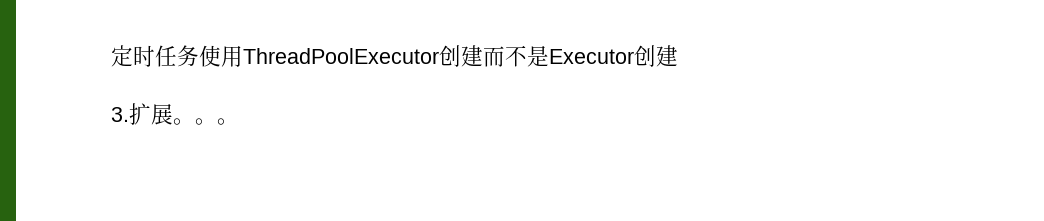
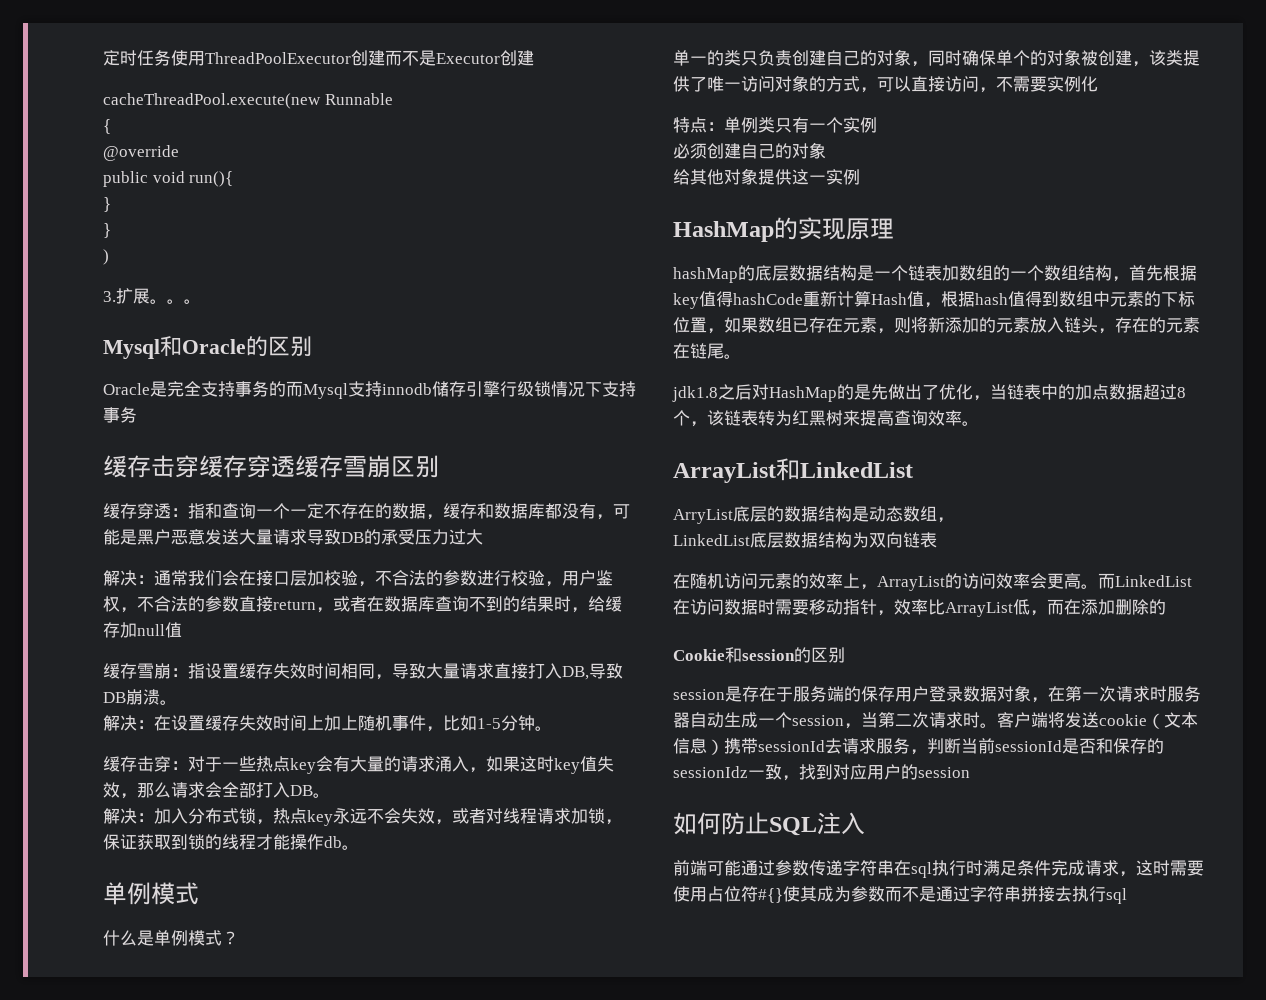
+ cacheThreadPool.execute(new Runnable
+ {
+ @override
+ public void run(){
+ }
+ }
+ )
  3.扩展。。。
+ Mysql和Oracle的区别
+ Oracle是完全支持事务的而Mysql支持innodb储存引擎行级锁情况下支持事务
+ 缓存击穿缓存穿透缓存雪崩区别
+ 缓存穿透：指和查询一个一定不存在的数据，缓存和数据库都没有，可能是黑户恶意发送大量请求导致DB的承受压力过大
+ 解决：通常我们会在接口层加校验，不合法的参数进行校验，用户鉴权，不合法的参数直接return，或者在数据库查询不到的结果时，给缓存加null值
+ 缓存雪崩：指设置缓存失效时间相同，导致大量请求直接打入DB,导致DB崩溃。
+ 解决：在设置缓存失效时间上加上随机事件，比如1-5分钟。
+ 缓存击穿：对于一些热点key会有大量的请求涌入，如果这时key值失效，那么请求会全部打入DB。
+ 解决：加入分布式锁，热点key永远不会失效，或者对线程请求加锁，保证获取到锁的线程才能操作db。
+ 单例模式
+ 什么是单例模式？
+ 单一的类只负责创建自己的对象，同时确保单个的对象被创建，该类提供了唯一访问对象的方式，可以直接访问，不需要实例化
+ 特点：单例类只有一个实例
+ 必须创建自己的对象
+ 给其他对象提供这一实例
+ HashMap的实现原理
+ hashMap的底层数据结构是一个链表加数组的一个数组结构，首先根据key值得hashCode重新计算Hash值，根据hash值得到数组中元素的下标位置，如果数组已存在元素，则将新添加的元素放入链头，存在的元素在链尾。
+ jdk1.8之后对HashMap的是先做出了优化，当链表中的加点数据超过8个，该链表转为红黑树来提高查询效率。
+ ArrayList和LinkedList
+ ArryList底层的数据结构是动态数组，
+ LinkedList底层数据结构为双向链表
+ 在随机访问元素的效率上，ArrayList的访问效率会更高。而LinkedList在访问数据时需要移动指针，效率比ArrayList低，而在添加删除的
+ Cookie和session的区别
+ session是存在于服务端的保存用户登录数据对象，在第一次请求时服务器自动生成一个session，当第二次请求时。客户端将发送cookie（文本信息）携带sessionId去请求服务，判断当前sessionId是否和保存的sessionIdz一致，找到对应用户的session
+ 如何防止SQL注入
+ 前端可能通过参数传递字符串在sql执行时满足条件完成请求，这时需要使用占位符#{}使其成为参数而不是通过字符串拼接去执行sql

